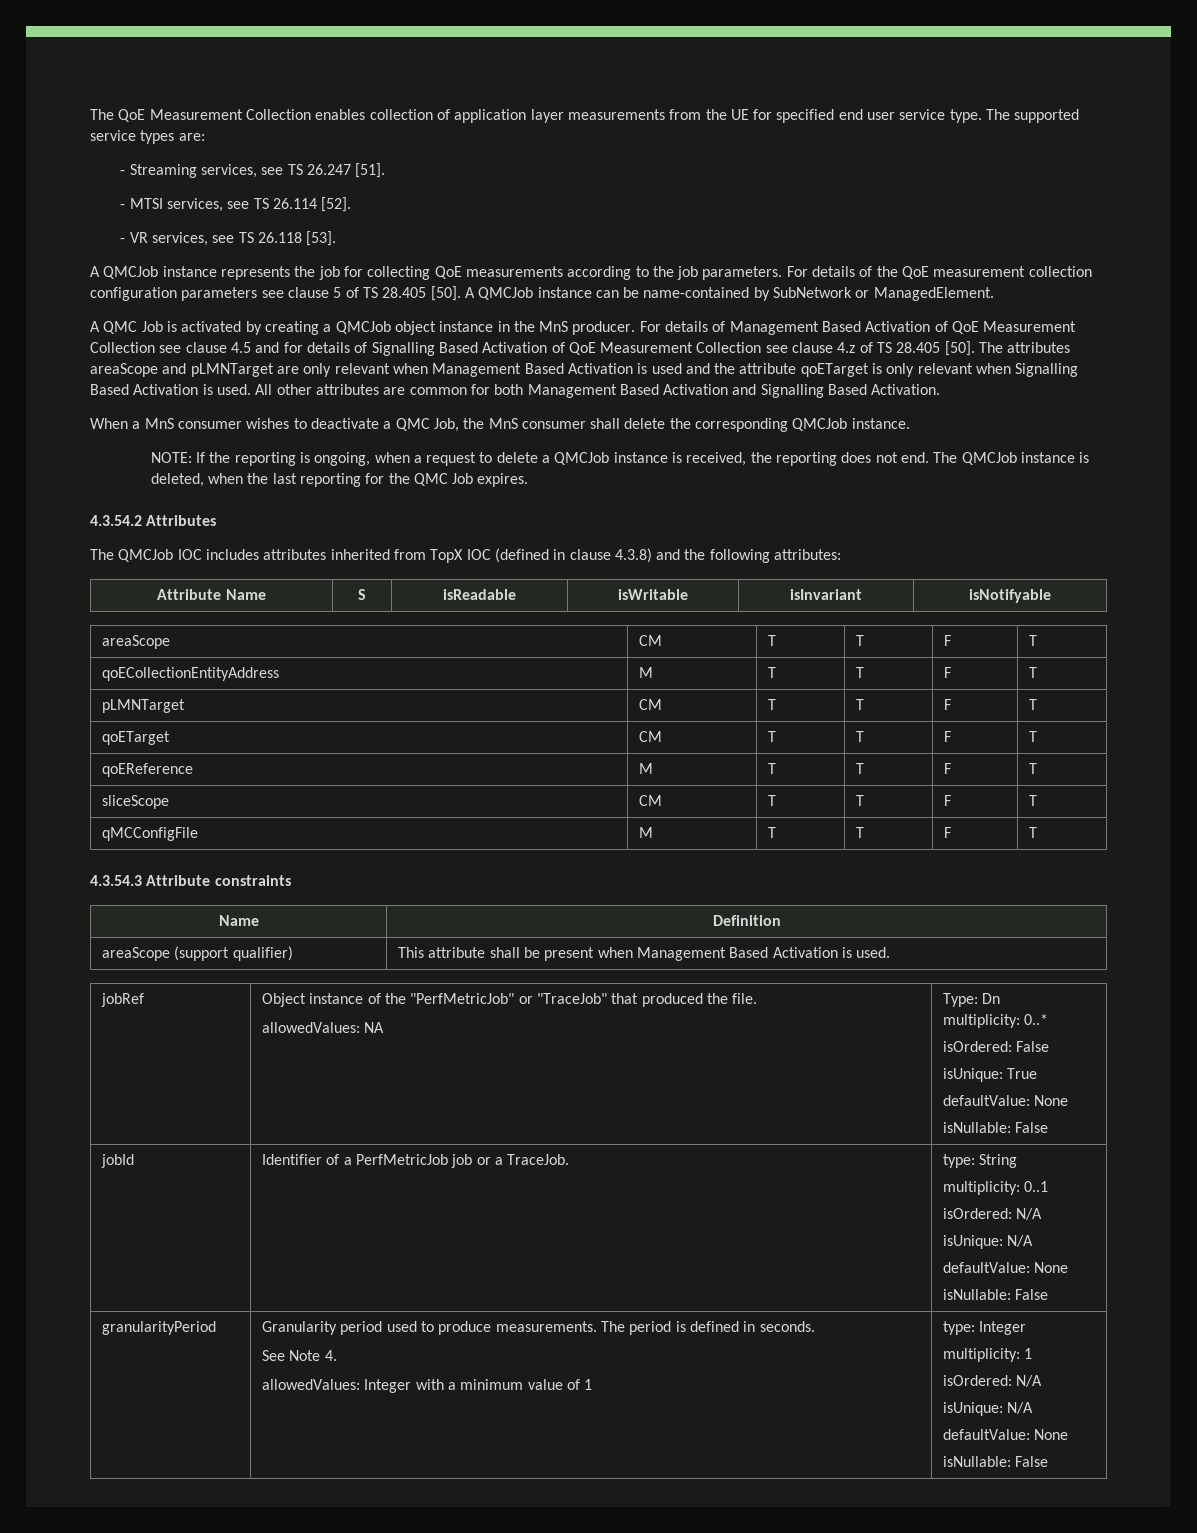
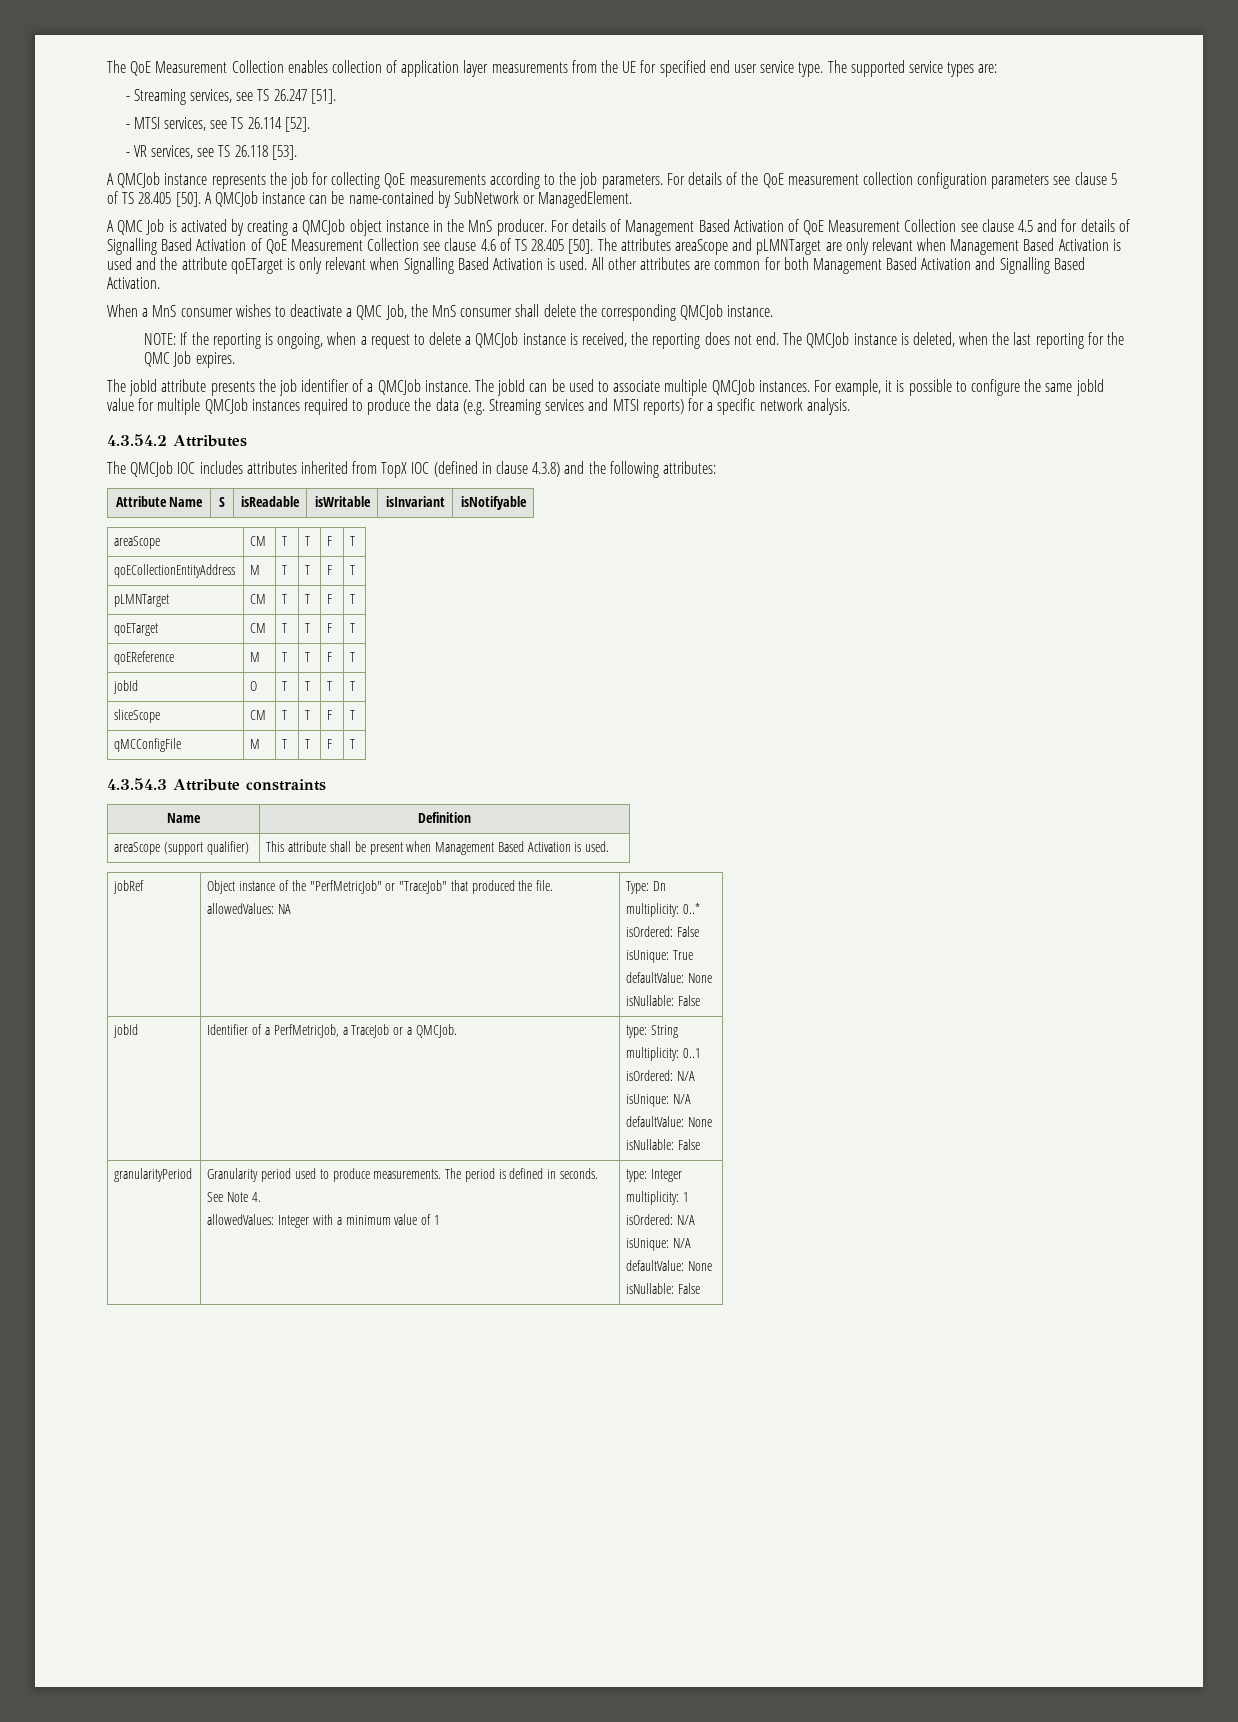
- For details of Management Based Activation of QoE Measurement Collection see clause 4.5 and for details of Signalling Based Activation of QoE Measurement Collection see clause 4.z of TS 28.405 [50].
+ For details of Management Based Activation of QoE Measurement Collection see clause 4.5 and for details of Signalling Based Activation of QoE Measurement Collection see clause 4.6 of TS 28.405 [50].
+ The jobId attribute presents the job identifier of a QMCJob instance. The jobId can be used to associate multiple QMCJob instances. For example, it is possible to configure the same jobId value for multiple QMCJob instances required to produce the data (e.g. Streaming services and MTSI reports) for a specific network analysis.
+ jobId | O | T | T | T | T
- jobId | Identifier of a PerfMetricJob job or a TraceJob. | type: String
+ jobId | Identifier of a PerfMetricJob, a TraceJob or a QMCJob. | type: String

